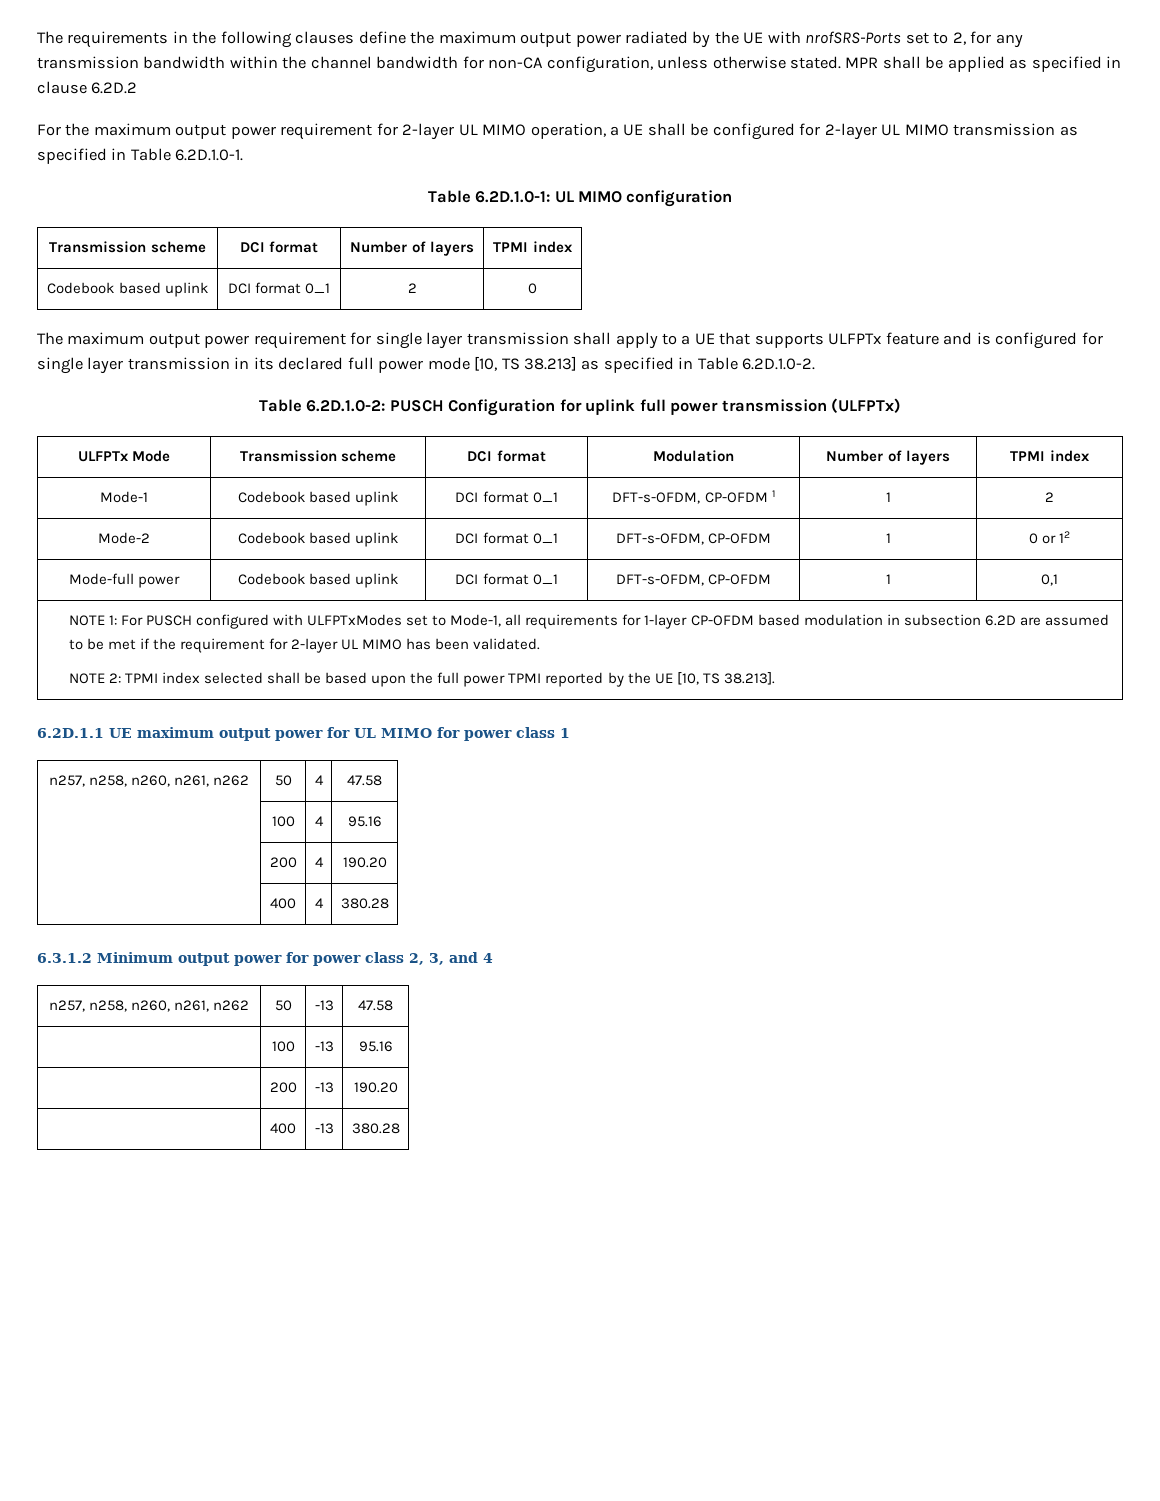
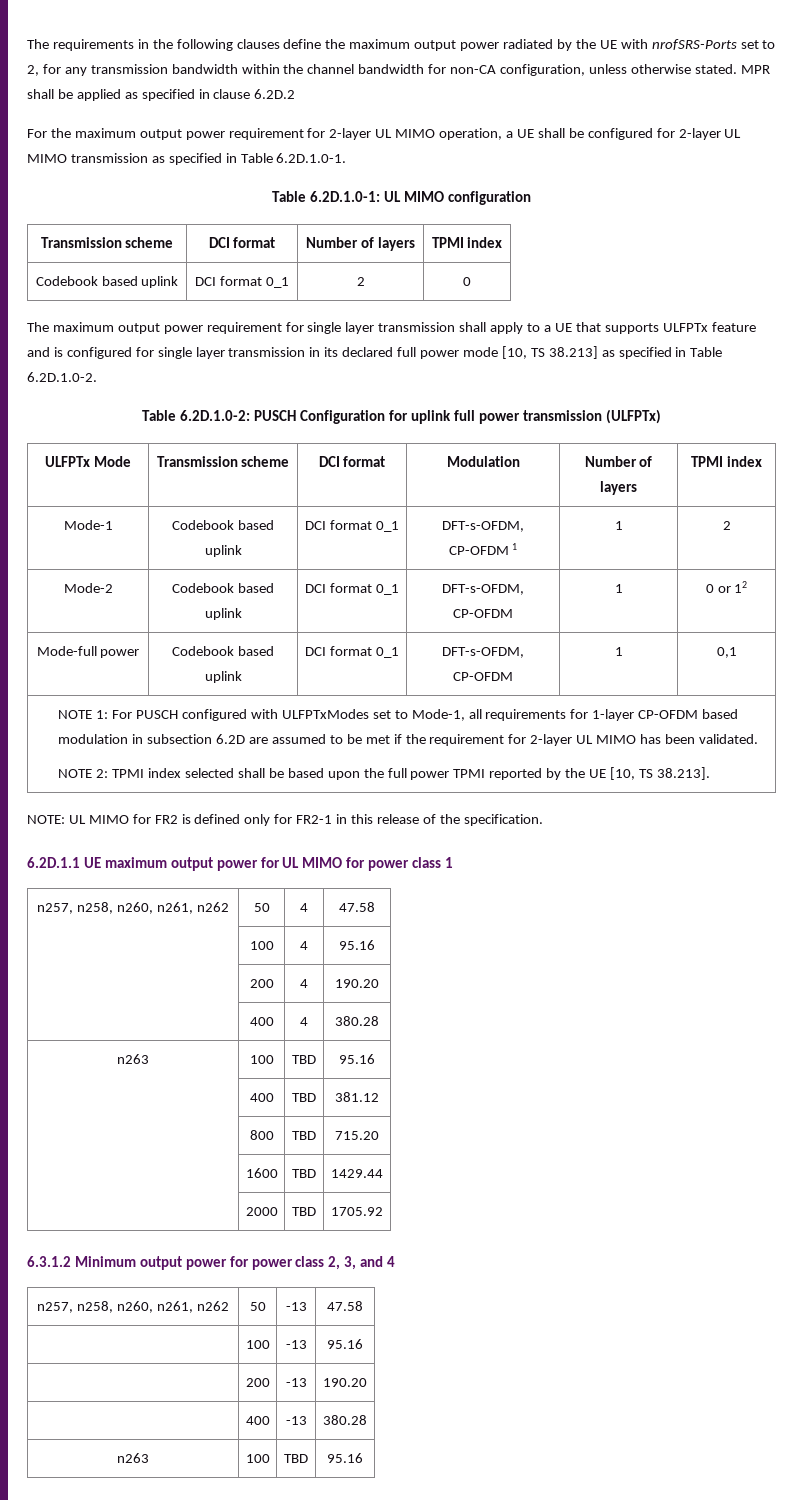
+ NOTE: UL MIMO for FR2 is defined only for FR2-1 in this release of the specification.
  | 400 | 4 | 380.28
+ n263 | 100 | TBD | 95.16
+ | 400 | TBD | 381.12
+ | 800 | TBD | 715.20
+ | 1600 | TBD | 1429.44
+ | 2000 | TBD | 1705.92
  | 400 | -13 | 380.28
+ n263 | 100 | TBD | 95.16

